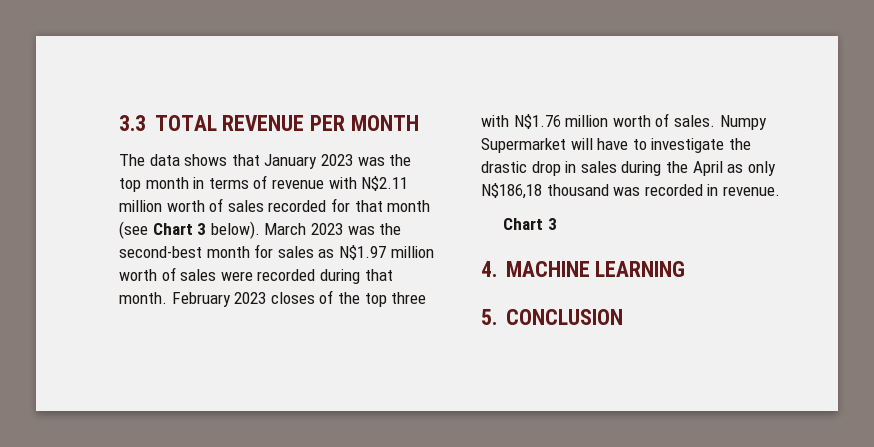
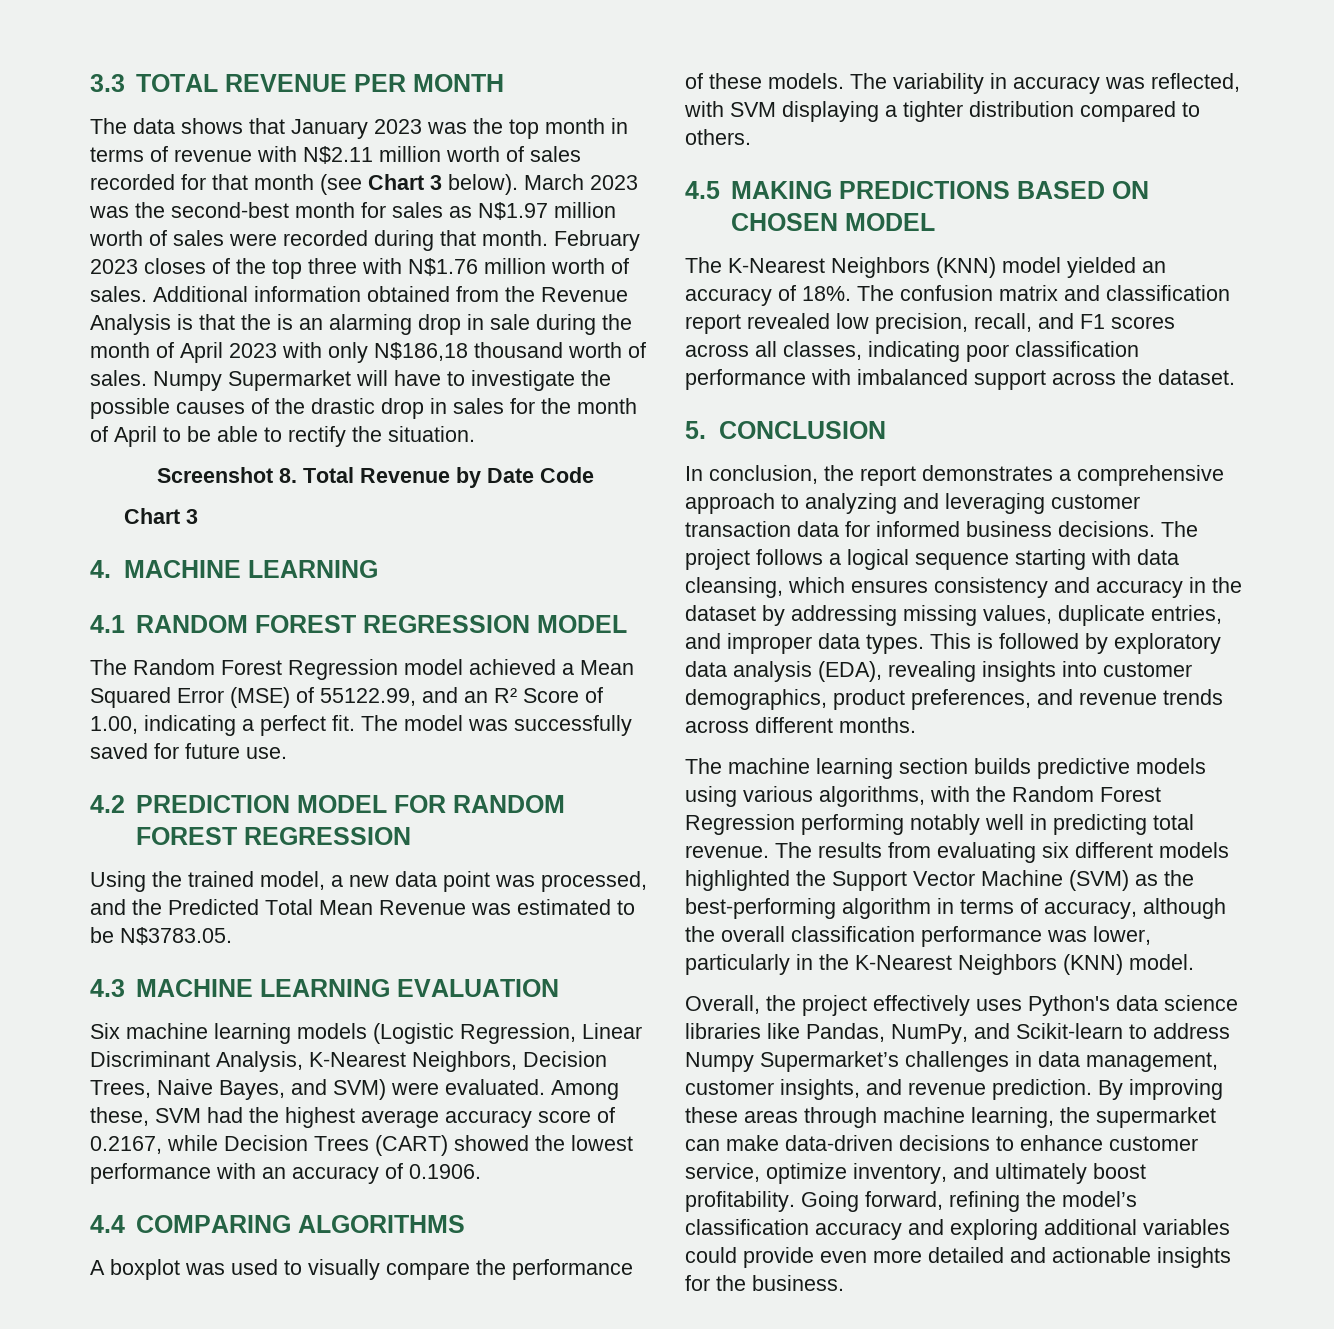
+ Additional information obtained from the Revenue Analysis is that the is an alarming drop in sale during the month of April 2023 with only N$186,18 thousand worth of sales.
- Numpy Supermarket will have to investigate the drastic drop in sales during the April as only N$186,18 thousand was recorded in revenue.
+ Numpy Supermarket will have to investigate the possible causes of the drastic drop in sales for the month of April to be able to rectify the situation.
+ Screenshot 8. Total Revenue by Date Code
+ 4.1 RANDOM FOREST REGRESSION MODEL
+ The Random Forest Regression model achieved a Mean Squared Error (MSE) of 55122.99, and an R² Score of 1.00, indicating a perfect fit. The model was successfully saved for future use.
+ 4.2 PREDICTION MODEL FOR RANDOM FOREST REGRESSION
+ Using the trained model, a new data point was processed, and the Predicted Total Mean Revenue was estimated to be N$3783.05.
+ 4.3 MACHINE LEARNING EVALUATION
+ Six machine learning models (Logistic Regression, Linear Discriminant Analysis, K-Nearest Neighbors, Decision Trees, Naive Bayes, and SVM) were evaluated. Among these, SVM had the highest average accuracy score of 0.2167, while Decision Trees (CART) showed the lowest performance with an accuracy of 0.1906.
+ 4.4 COMPARING ALGORITHMS
+ A boxplot was used to visually compare the performance of these models. The variability in accuracy was reflected, with SVM displaying a tighter distribution compared to others.
+ 4.5 MAKING PREDICTIONS BASED ON CHOSEN MODEL
+ The K-Nearest Neighbors (KNN) model yielded an accuracy of 18%. The confusion matrix and classification report revealed low precision, recall, and F1 scores across all classes, indicating poor classification performance with imbalanced support across the dataset.
  5. CONCLUSION
+ In conclusion, the report demonstrates a comprehensive approach to analyzing and leveraging customer transaction data for informed business decisions. The project follows a logical sequence starting with data cleansing, which ensures consistency and accuracy in the dataset by addressing missing values, duplicate entries, and improper data types. This is followed by exploratory data analysis (EDA), revealing insights into customer demographics, product preferences, and revenue trends across different months.
+ The machine learning section builds predictive models using various algorithms, with the Random Forest Regression performing notably well in predicting total revenue. The results from evaluating six different models highlighted the Support Vector Machine (SVM) as the best-performing algorithm in terms of accuracy, although the overall classification performance was lower, particularly in the K-Nearest Neighbors (KNN) model.
+ Overall, the project effectively uses Python's data science libraries like Pandas, NumPy, and Scikit-learn to address Numpy Supermarket’s challenges in data management, customer insights, and revenue prediction. By improving these areas through machine learning, the supermarket can make data-driven decisions to enhance customer service, optimize inventory, and ultimately boost profitability. Going forward, refining the model’s classification accuracy and exploring additional variables could provide even more detailed and actionable insights for the business.

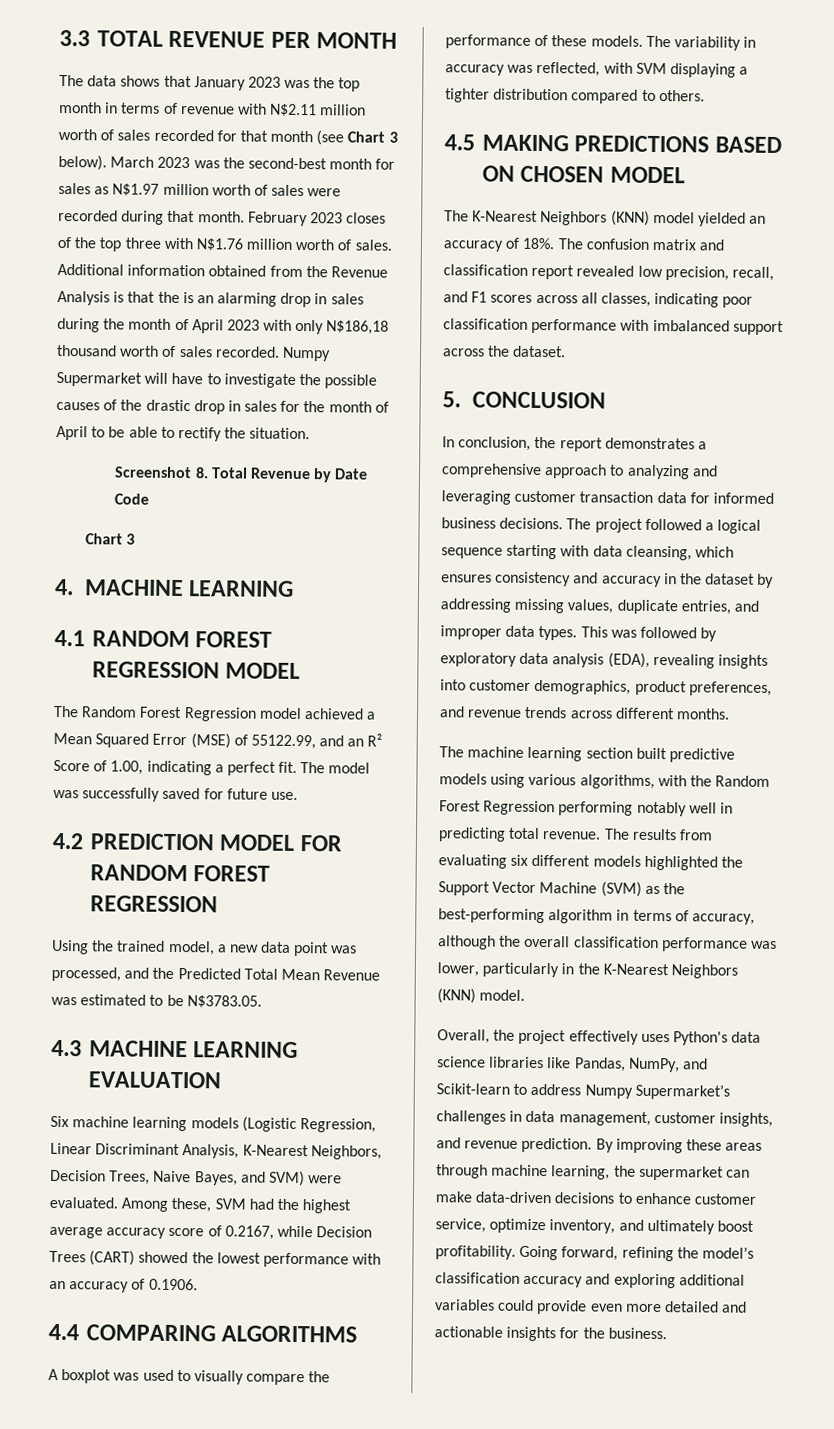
- Additional information obtained from the Revenue Analysis is that the is an alarming drop in sale during the month of April 2023 with only N$186,18 thousand worth of sales.
+ Additional information obtained from the Revenue Analysis is that the is an alarming drop in sales during the month of April 2023 with only N$186,18 thousand worth of sales recorded.
- The project follows a logical sequence starting with data cleansing, which ensures consistency and accuracy in the dataset by addressing missing values, duplicate entries, and improper data types.
+ The project followed a logical sequence starting with data cleansing, which ensures consistency and accuracy in the dataset by addressing missing values, duplicate entries, and improper data types.
- This is followed by exploratory data analysis (EDA), revealing insights into customer demographics, product preferences, and revenue trends across different months.
+ This was followed by exploratory data analysis (EDA), revealing insights into customer demographics, product preferences, and revenue trends across different months.
- The machine learning section builds predictive models using various algorithms, with the Random Forest Regression performing notably well in predicting total revenue.
+ The machine learning section built predictive models using various algorithms, with the Random Forest Regression performing notably well in predicting total revenue.

